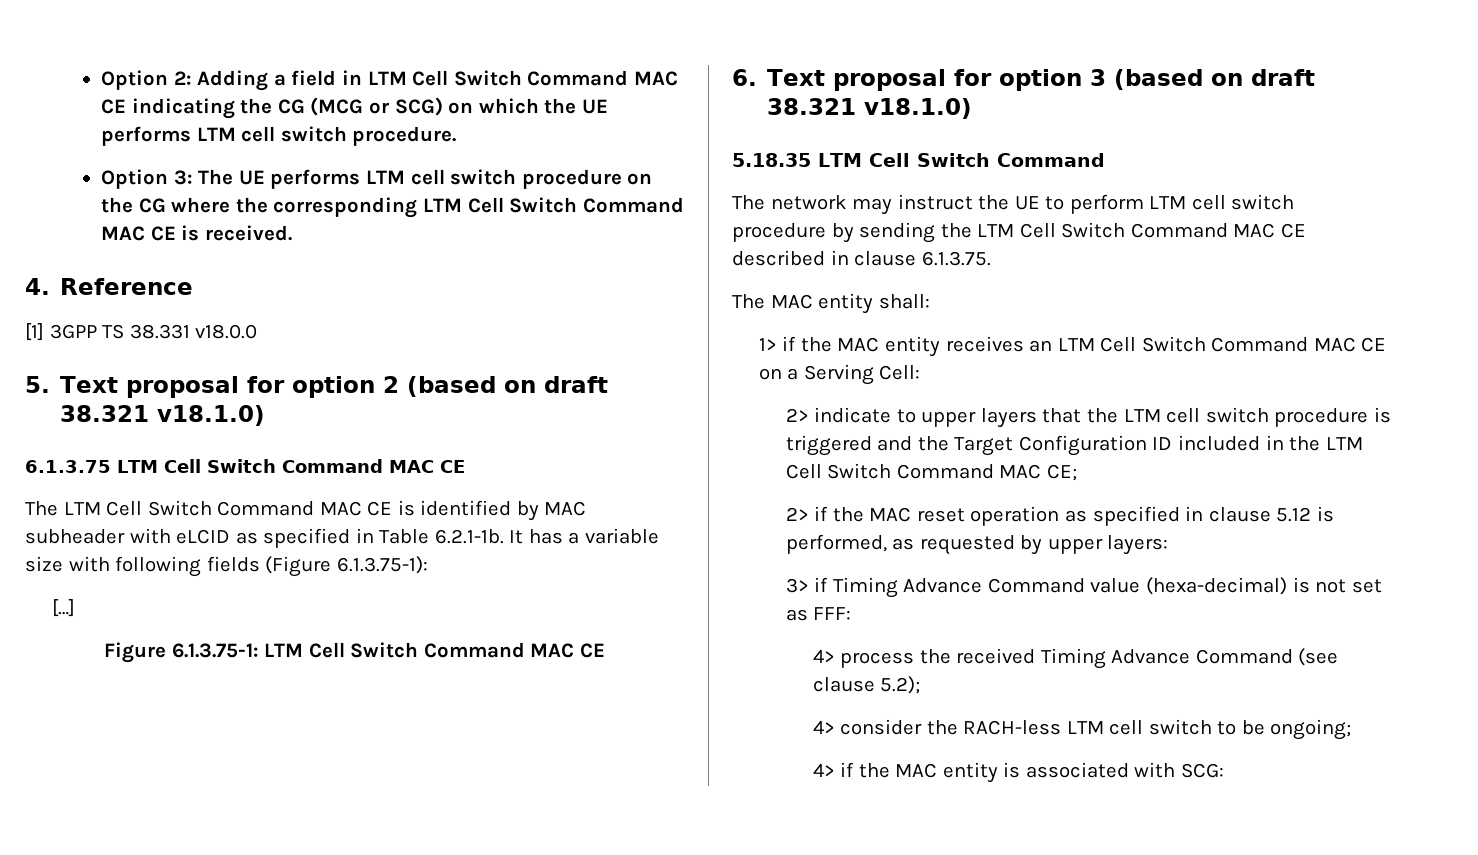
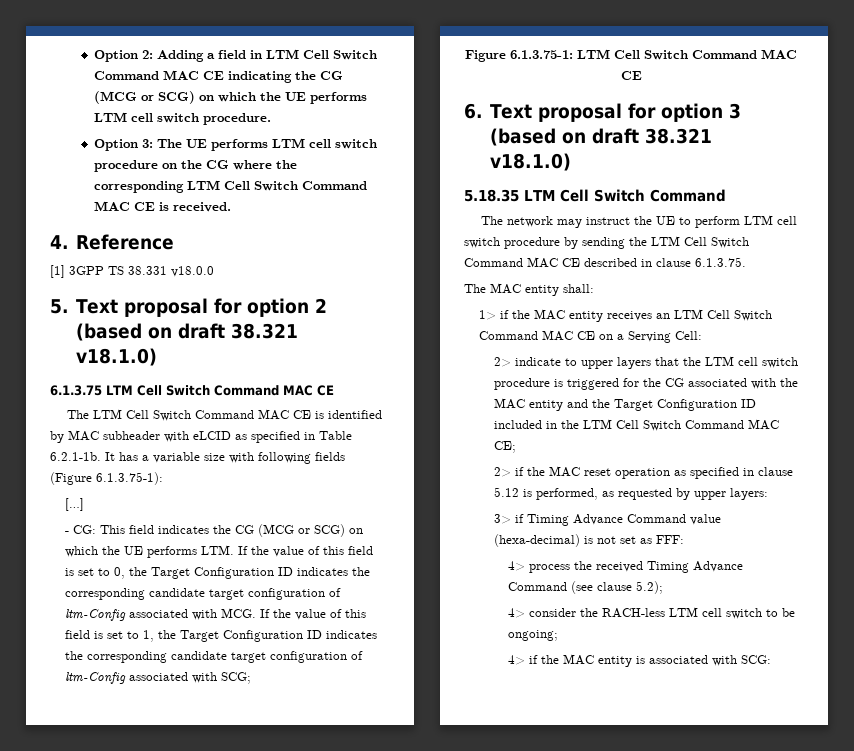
+ - CG: This field indicates the CG (MCG or SCG) on which the UE performs LTM. If the value of this field is set to 0, the Target Configuration ID indicates the corresponding candidate target configuration of ltm-Config associated with MCG. If the value of this field is set to 1, the Target Configuration ID indicates the corresponding candidate target configuration of ltm-Config associated with SCG;
- 2> indicate to upper layers that the LTM cell switch procedure is triggered and the Target Configuration ID included in the LTM Cell Switch Command MAC CE;
+ 2> indicate to upper layers that the LTM cell switch procedure is triggered for the CG associated with the MAC entity and the Target Configuration ID included in the LTM Cell Switch Command MAC CE;

